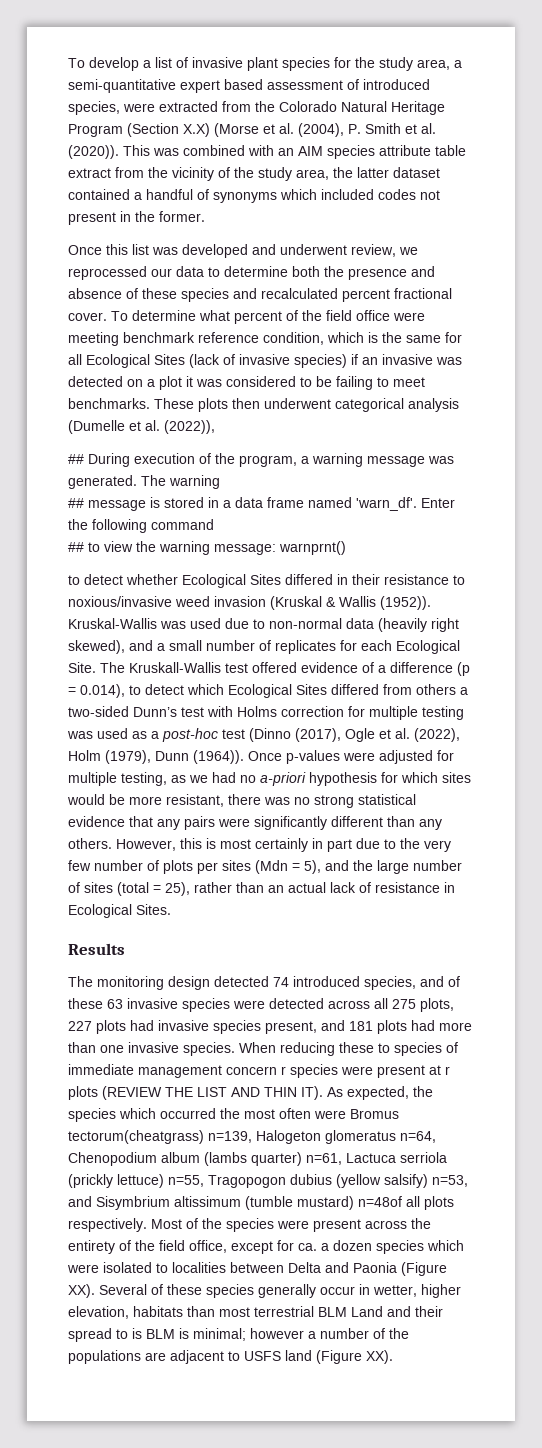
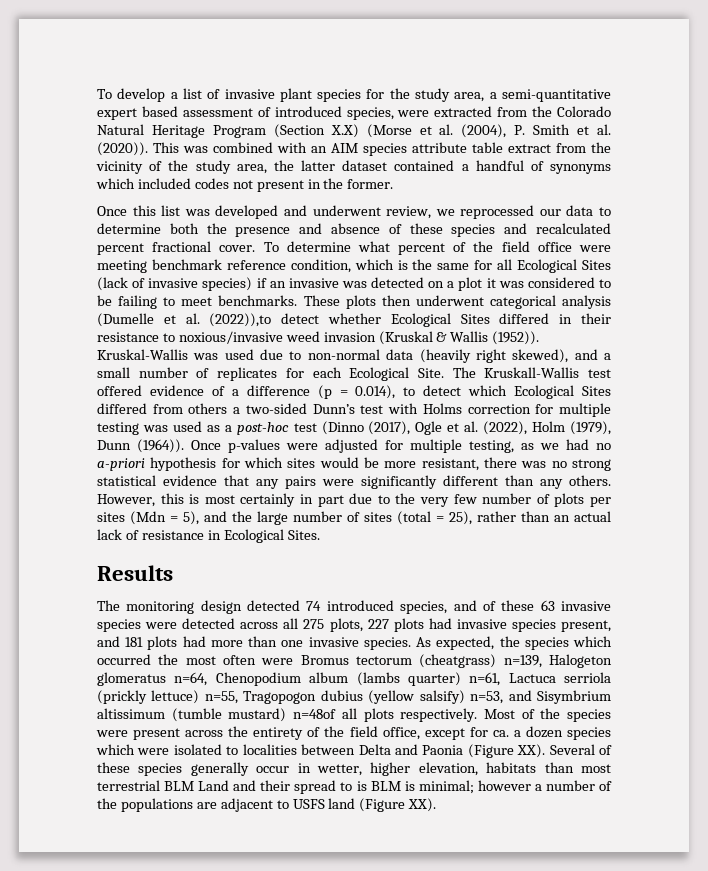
- These plots then underwent categorical analysis (Dumelle et al. (2022)),
- ## During execution of the program, a warning message was generated. The warning
- ## message is stored in a data frame named 'warn_df'. Enter the following command
- ## to view the warning message: warnprnt()
- to detect whether Ecological Sites differed in their resistance to noxious/invasive weed invasion (Kruskal & Wallis (1952)).
+ These plots then underwent categorical analysis (Dumelle et al. (2022)),to detect whether Ecological Sites differed in their resistance to noxious/invasive weed invasion (Kruskal & Wallis (1952)).
- When reducing these to species of immediate management concern r species were present at r plots (REVIEW THE LIST AND THIN IT). As expected, the species which occurred the most often were Bromus tectorum(cheatgrass) n=139, Halogeton glomeratus n=64, Chenopodium album (lambs quarter) n=61, Lactuca serriola (prickly lettuce) n=55, Tragopogon dubius (yellow salsify) n=53, and Sisymbrium altissimum (tumble mustard) n=48of all plots respectively.
+ As expected, the species which occurred the most often were Bromus tectorum (cheatgrass) n=139, Halogeton glomeratus n=64, Chenopodium album (lambs quarter) n=61, Lactuca serriola (prickly lettuce) n=55, Tragopogon dubius (yellow salsify) n=53, and Sisymbrium altissimum (tumble mustard) n=48of all plots respectively.

